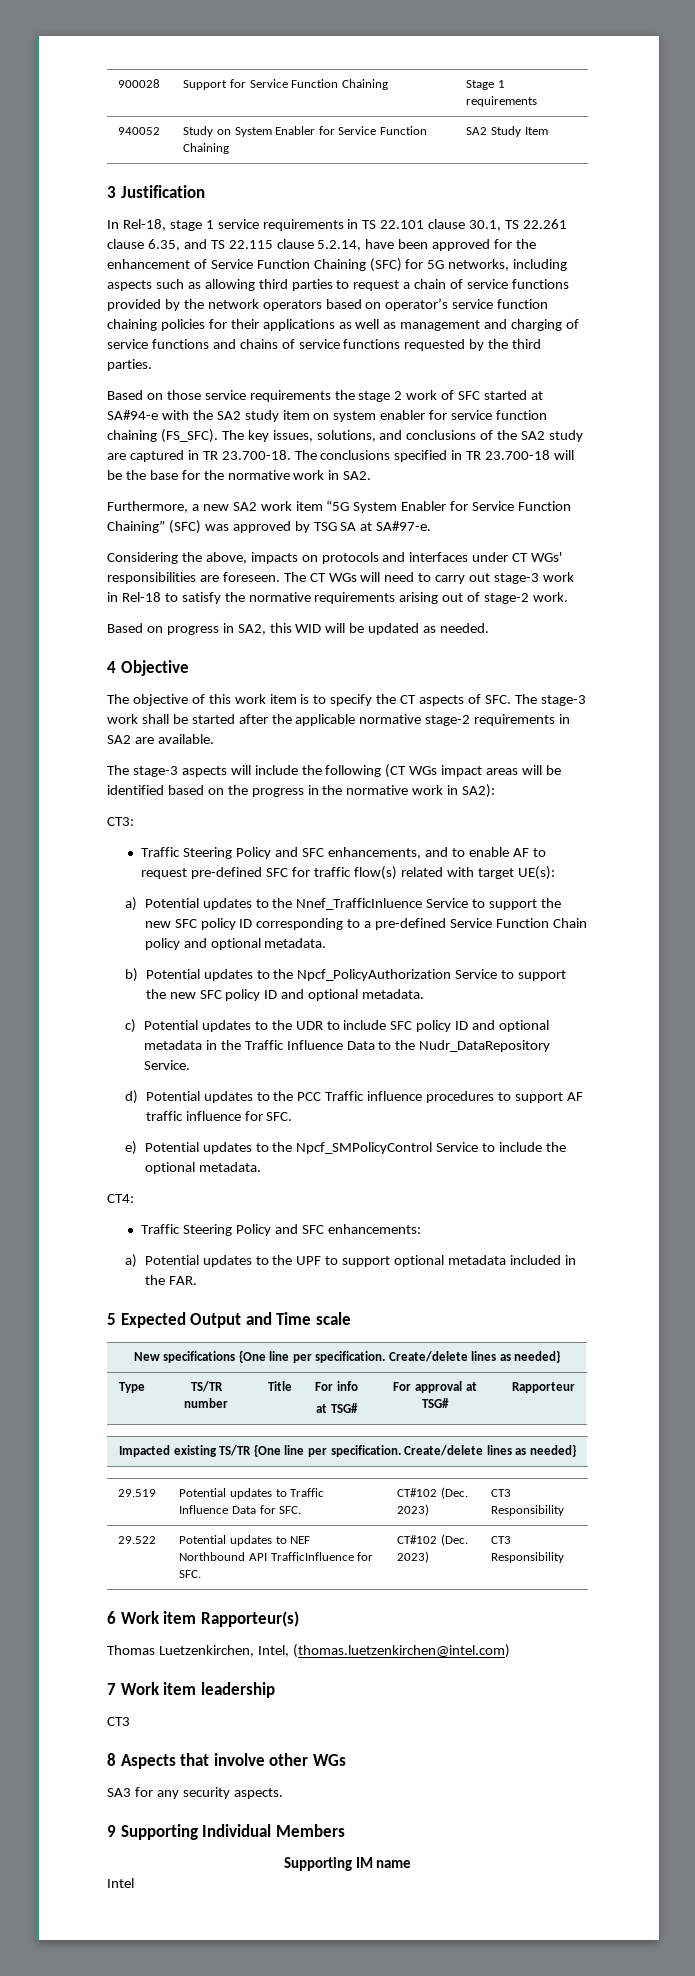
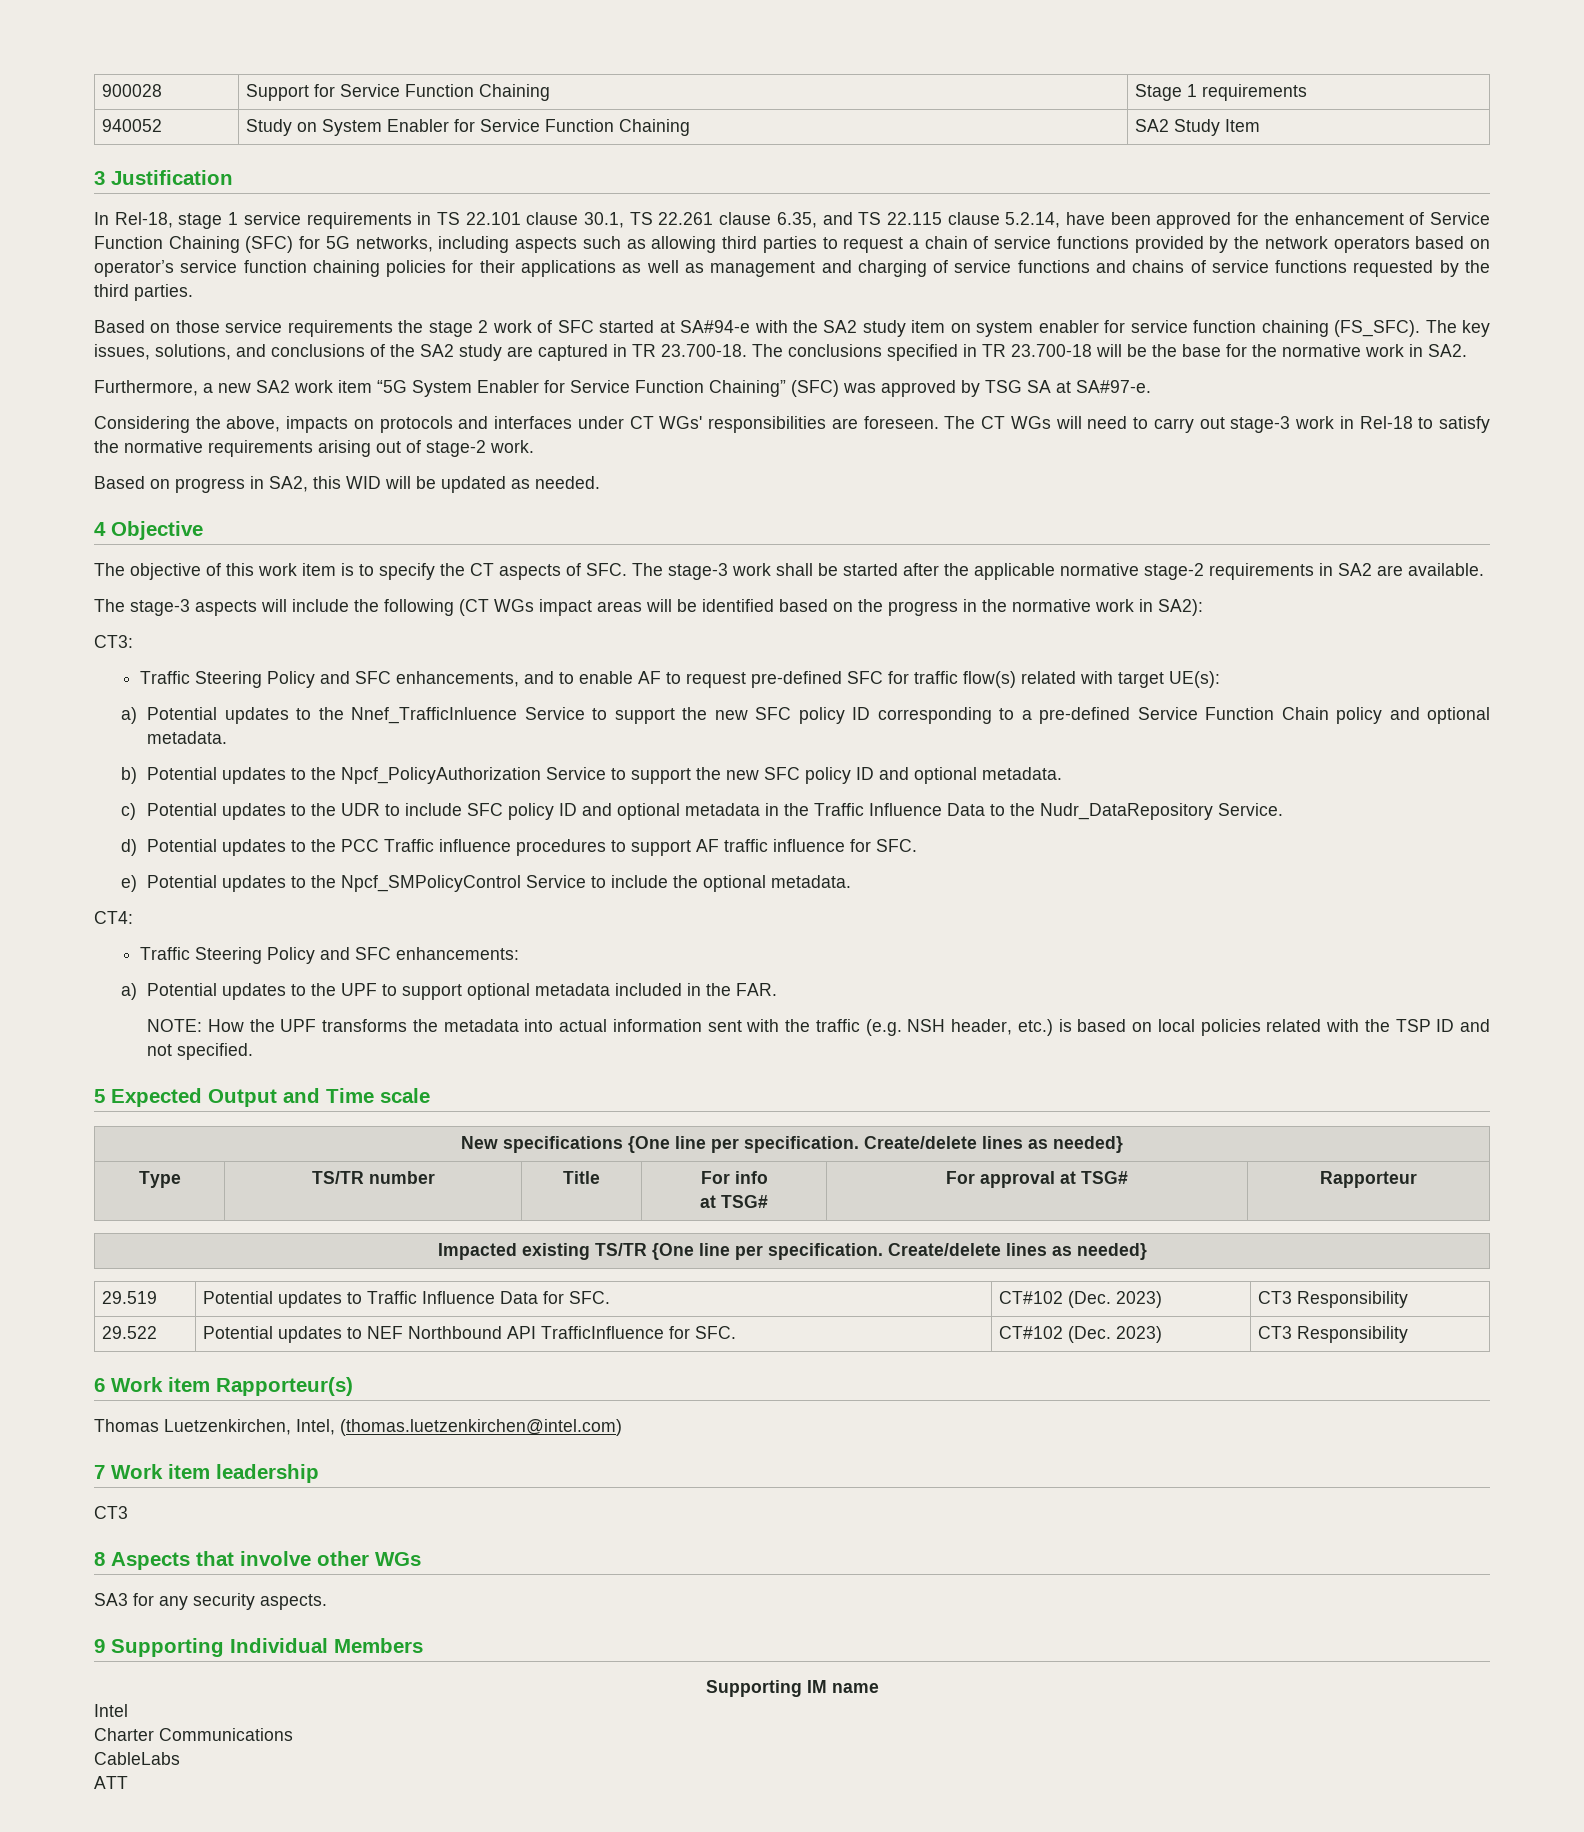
+ NOTE: How the UPF transforms the metadata into actual information sent with the traffic (e.g. NSH header, etc.) is based on local policies related with the TSP ID and not specified.
+ Charter Communications
+ CableLabs
+ ATT

